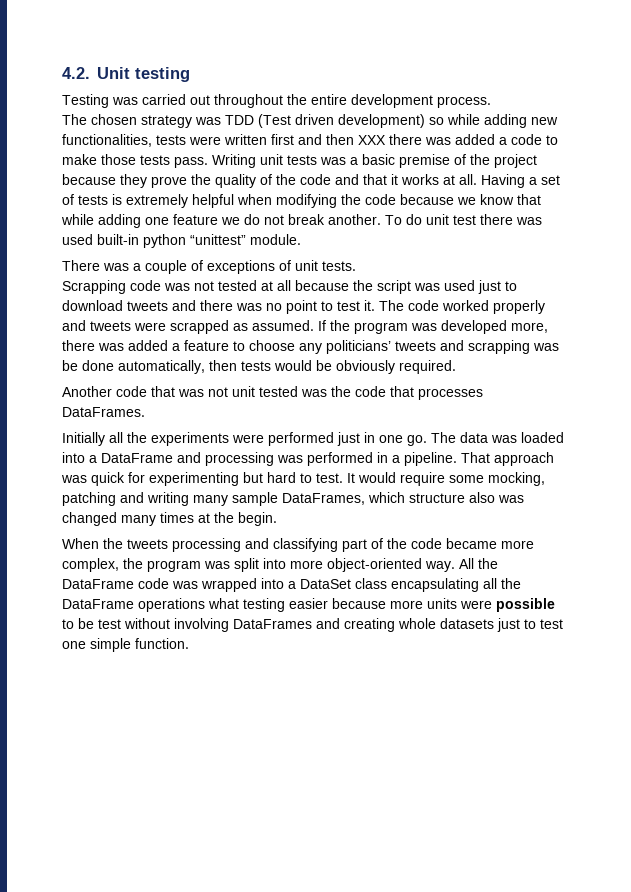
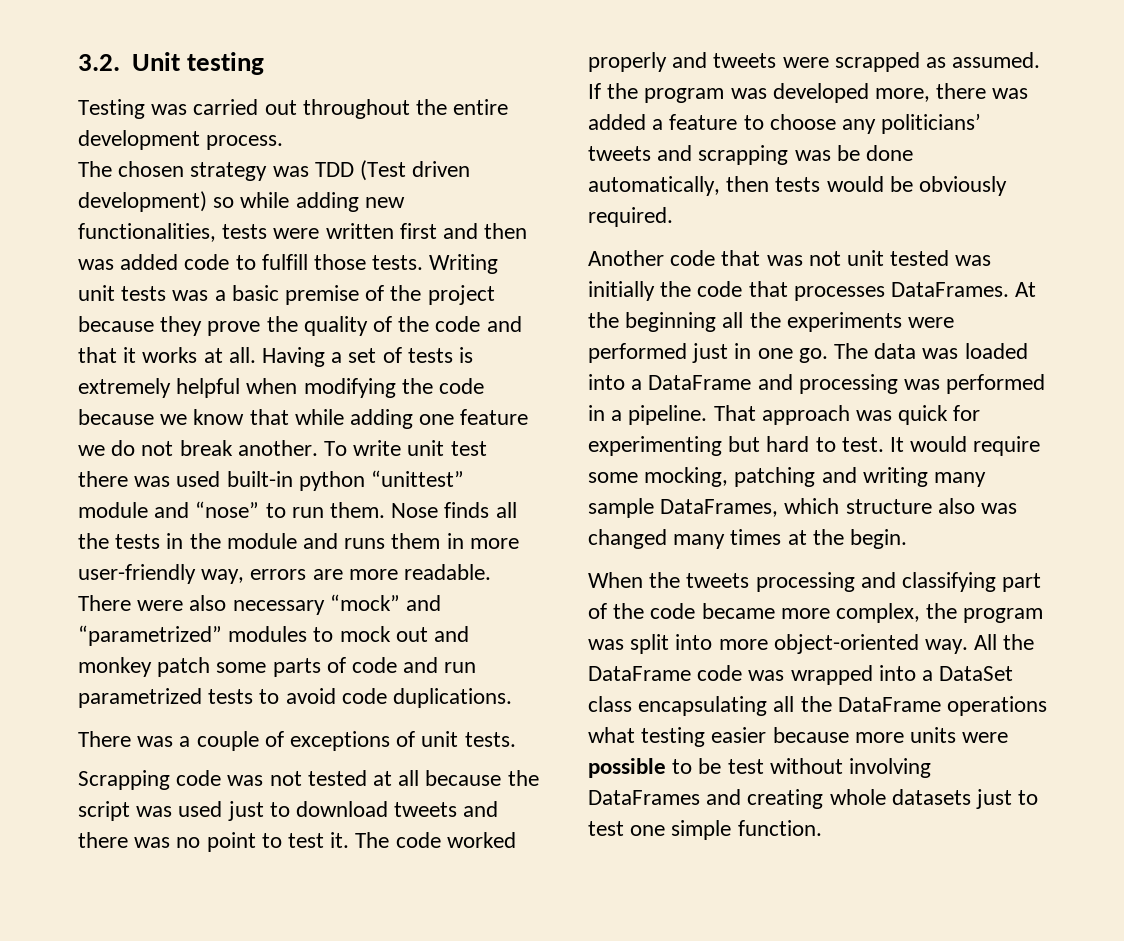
- 4.2. Unit testing
+ 3.2. Unit testing
- The chosen strategy was TDD (Test driven development) so while adding new functionalities, tests were written first and then XXX there was added a code to make those tests pass.
+ The chosen strategy was TDD (Test driven development) so while adding new functionalities, tests were written first and then was added code to fulfill those tests.
- To do unit test there was used built-in python “unittest” module.
+ To write unit test there was used built-in python “unittest” module and “nose” to run them. Nose finds all the tests in the module and runs them in more user-friendly way, errors are more readable. There were also necessary “mock” and “parametrized” modules to mock out and monkey patch some parts of code and run parametrized tests to avoid code duplications.
- Another code that was not unit tested was the code that processes DataFrames.
- Initially all the experiments were performed just in one go.
+ Another code that was not unit tested was initially the code that processes DataFrames. At the beginning all the experiments were performed just in one go.

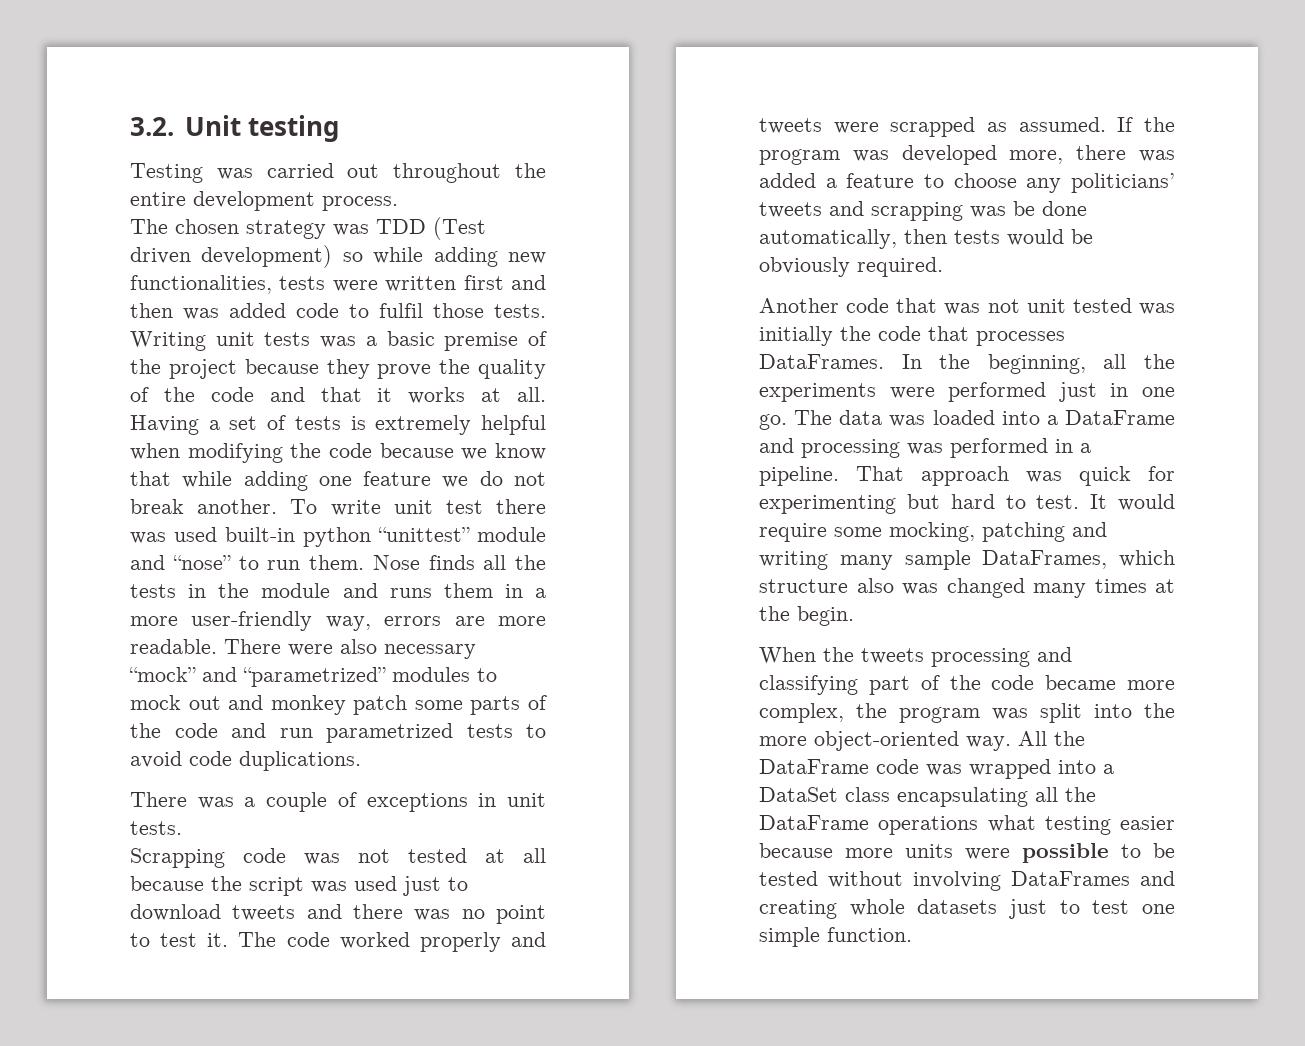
- The chosen strategy was TDD (Test driven development) so while adding new functionalities, tests were written first and then was added code to fulfill those tests.
+ The chosen strategy was TDD (Test driven development) so while adding new functionalities, tests were written first and then was added code to fulfil those tests.
- Nose finds all the tests in the module and runs them in more user-friendly way, errors are more readable.
+ Nose finds all the tests in the module and runs them in a more user-friendly way, errors are more readable.
- There were also necessary “mock” and “parametrized” modules to mock out and monkey patch some parts of code and run parametrized tests to avoid code duplications.
+ There were also necessary “mock” and “parametrized” modules to mock out and monkey patch some parts of the code and run parametrized tests to avoid code duplications.
- There was a couple of exceptions of unit tests.
+ There was a couple of exceptions in unit tests.
- At the beginning all the experiments were performed just in one go.
+ In the beginning, all the experiments were performed just in one go.
- When the tweets processing and classifying part of the code became more complex, the program was split into more object-oriented way.
+ When the tweets processing and classifying part of the code became more complex, the program was split into the more object-oriented way.
- All the DataFrame code was wrapped into a DataSet class encapsulating all the DataFrame operations what testing easier because more units were possible to be test without involving DataFrames and creating whole datasets just to test one simple function.
+ All the DataFrame code was wrapped into a DataSet class encapsulating all the DataFrame operations what testing easier because more units were possible to be tested without involving DataFrames and creating whole datasets just to test one simple function.

